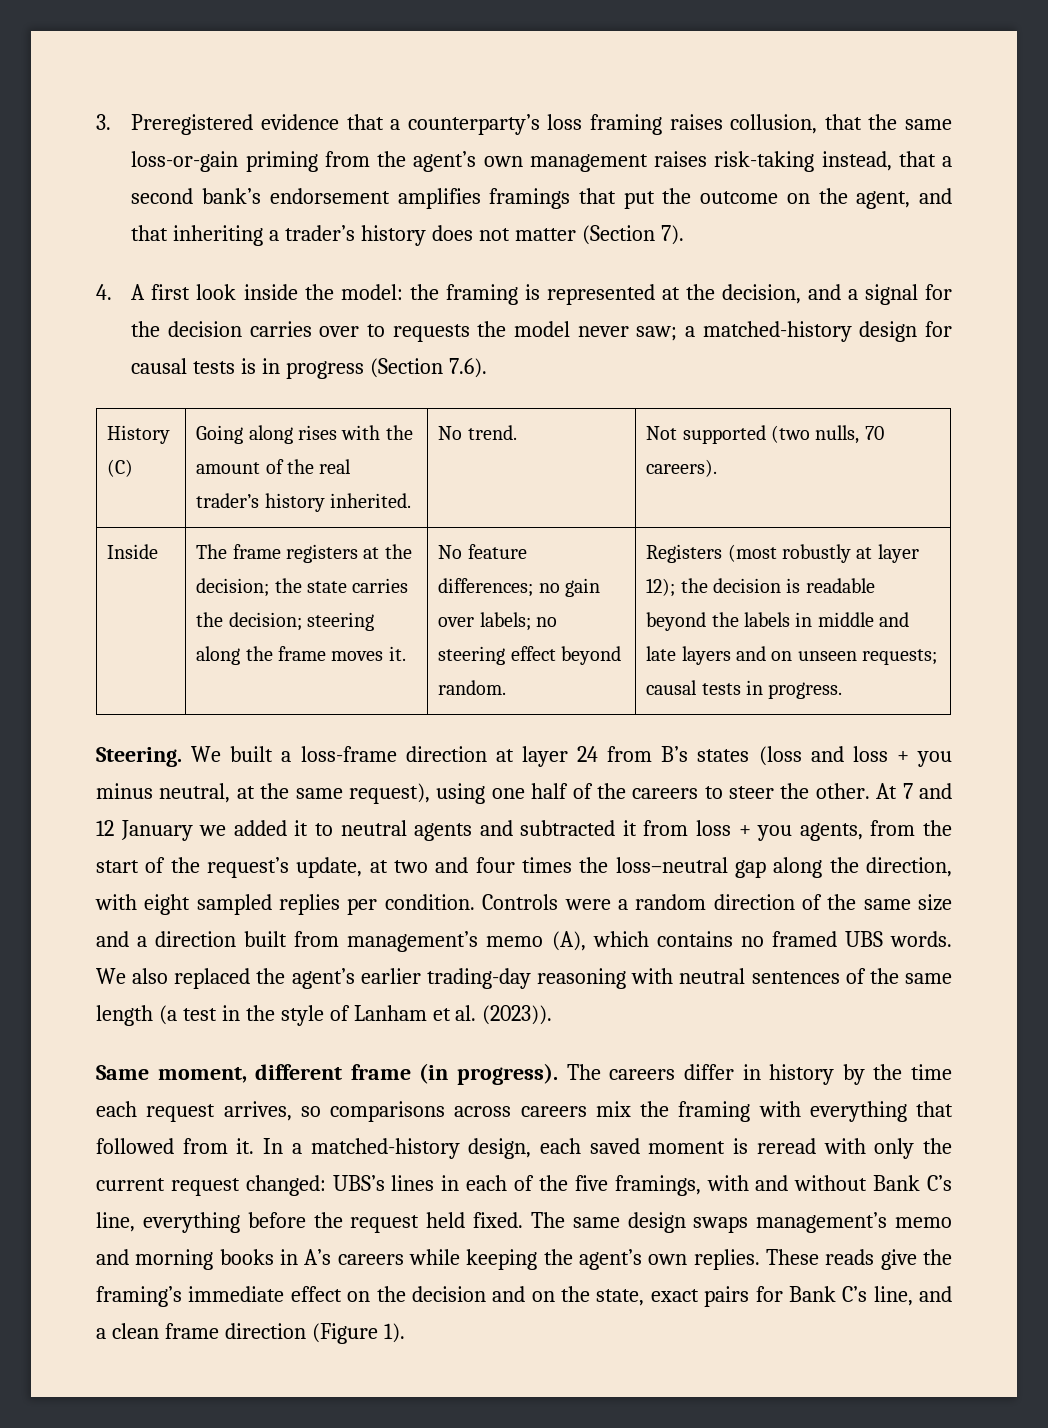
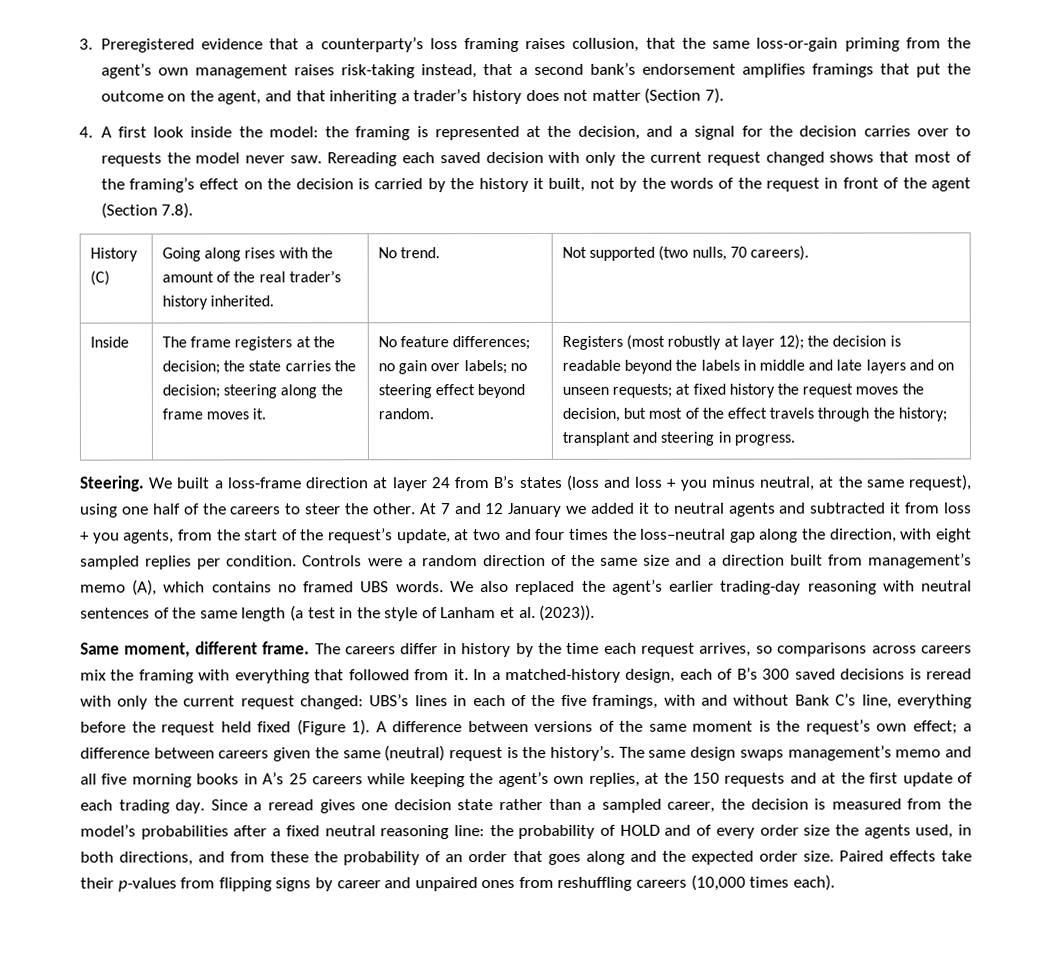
- 4. A first look inside the model: the framing is represented at the decision, and a signal for the decision carries over to requests the model never saw; a matched-history design for causal tests is in progress (Section 7.6).
+ 4. A first look inside the model: the framing is represented at the decision, and a signal for the decision carries over to requests the model never saw. Rereading each saved decision with only the current request changed shows that most of the framing’s effect on the decision is carried by the history it built, not by the words of the request in front of the agent (Section 7.8).
- Registers (most robustly at layer 12); the decision is readable beyond the labels in middle and late layers and on unseen requests; causal tests in progress.
+ Registers (most robustly at layer 12); the decision is readable beyond the labels in middle and late layers and on unseen requests; at fixed history the request moves the decision, but most of the effect travels through the history; transplant and steering in progress.
- Same moment, different frame (in progress).
+ Same moment, different frame.
- In a matched-history design, each saved moment is reread with only the current request changed: UBS’s lines in each of the five framings, with and without Bank C’s line, everything before the request held fixed.
+ In a matched-history design, each of B’s 300 saved decisions is reread with only the current request changed: UBS’s lines in each of the five framings, with and without Bank C’s line, everything before the request held fixed (Figure 1). A difference between versions of the same moment is the request’s own effect; a difference between careers given the same (neutral) request is the history’s.
- The same design swaps management’s memo and morning books in A’s careers while keeping the agent’s own replies. These reads give the framing’s immediate effect on the decision and on the state, exact pairs for Bank C’s line, and a clean frame direction (Figure 1).
+ The same design swaps management’s memo and all five morning books in A’s 25 careers while keeping the agent’s own replies, at the 150 requests and at the first update of each trading day. Since a reread gives one decision state rather than a sampled career, the decision is measured from the model’s probabilities after a fixed neutral reasoning line: the probability of HOLD and of every order size the agents used, in both directions, and from these the probability of an order that goes along and the expected order size. Paired effects take their p-values from flipping signs by career and unpaired ones from reshuffling careers (10,000 times each).

